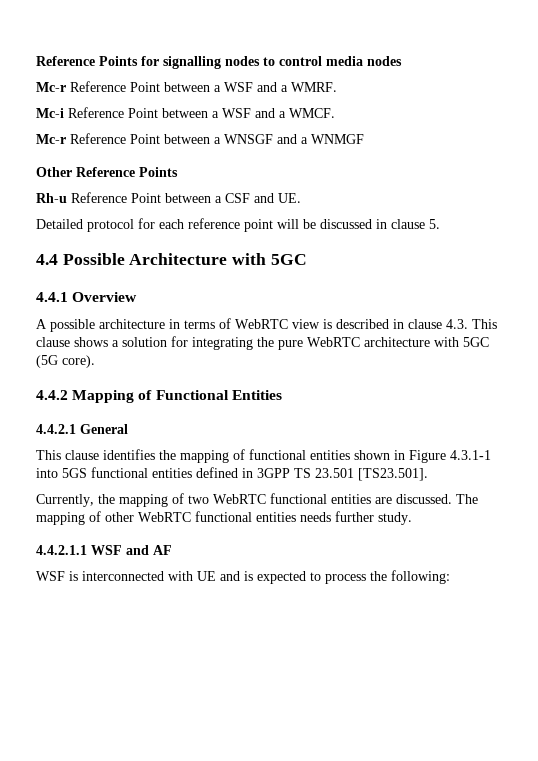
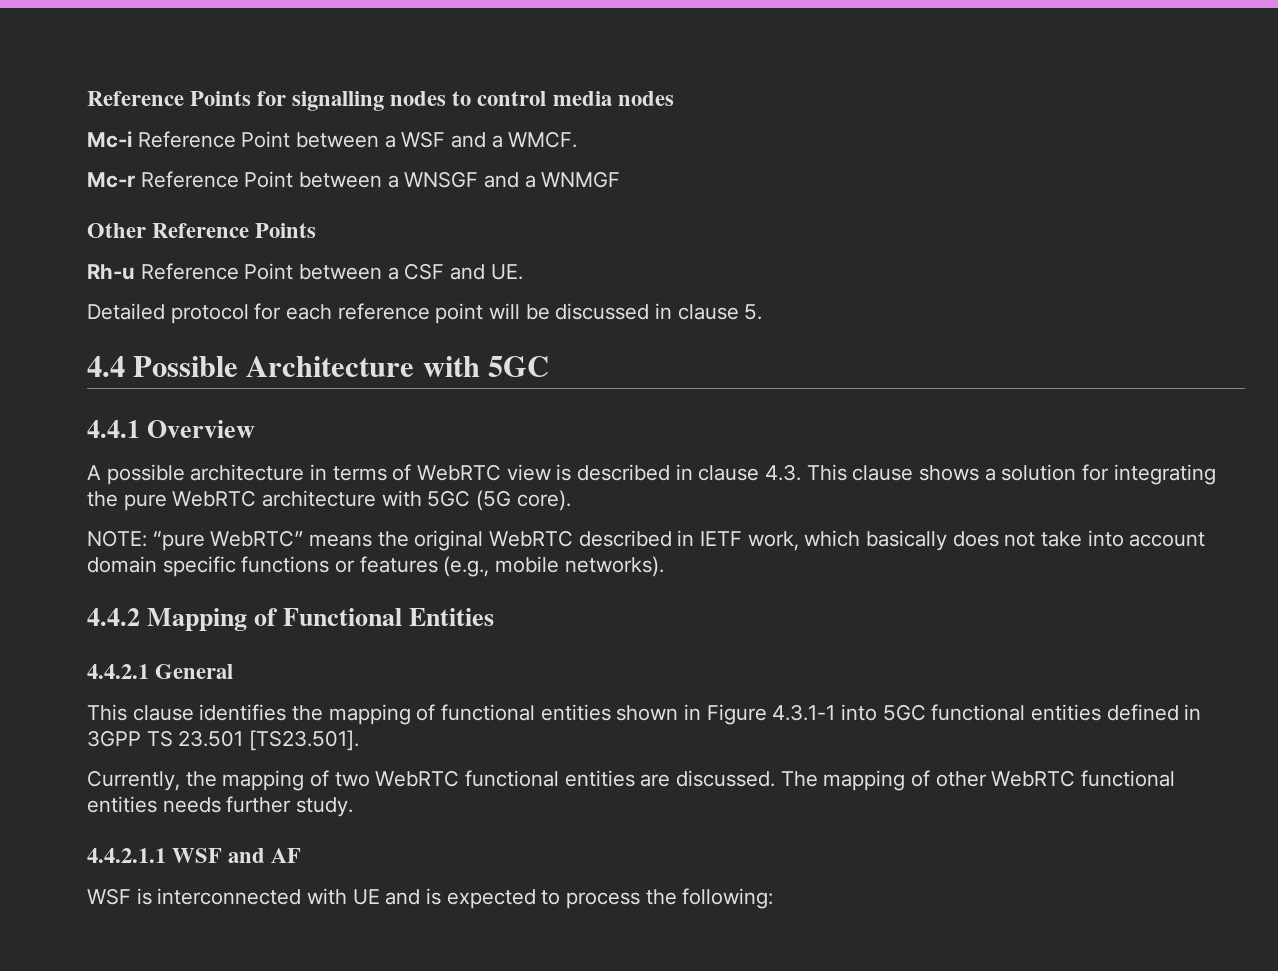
- Mc-r Reference Point between a WSF and a WMRF.
+ NOTE: “pure WebRTC” means the original WebRTC described in IETF work, which basically does not take into account domain specific functions or features (e.g., mobile networks).
- This clause identifies the mapping of functional entities shown in Figure 4.3.1-1 into 5GS functional entities defined in 3GPP TS 23.501 [TS23.501].
+ This clause identifies the mapping of functional entities shown in Figure 4.3.1-1 into 5GC functional entities defined in 3GPP TS 23.501 [TS23.501].

